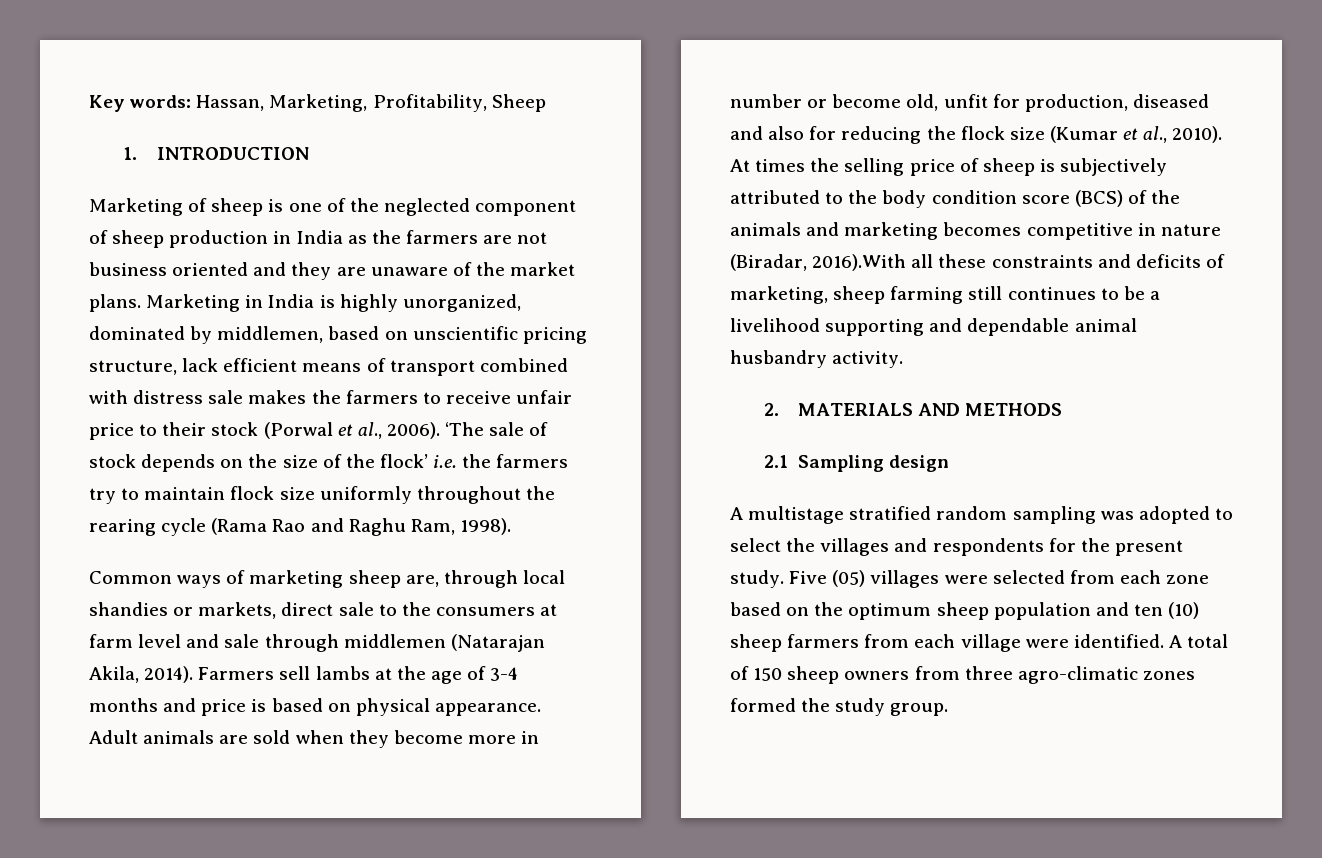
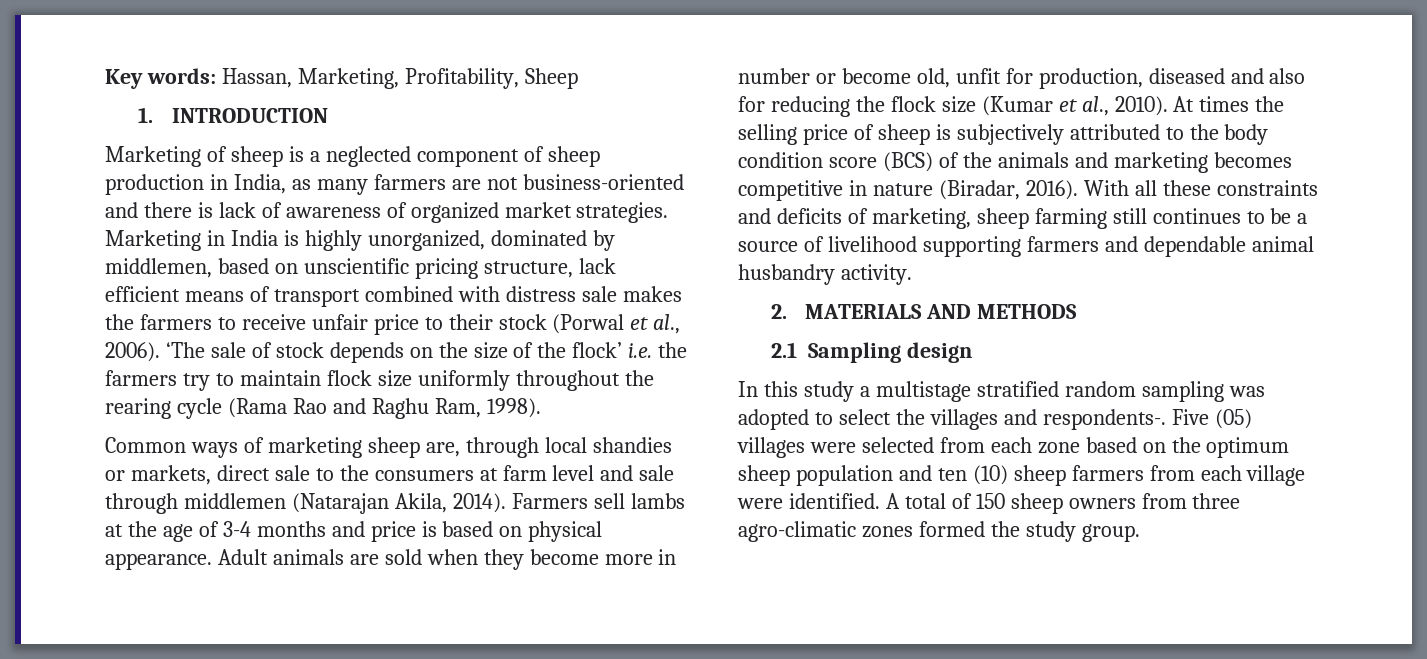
- Marketing of sheep is one of the neglected component of sheep production in India as the farmers are not business oriented and they are unaware of the market plans.
+ Marketing of sheep is a neglected component of sheep production in India, as many farmers are not business-oriented and there is lack of awareness of organized market strategies.
- At times the selling price of sheep is subjectively attributed to the body condition score (BCS) of the animals and marketing becomes competitive in nature (Biradar, 2016).With all these constraints and deficits of marketing, sheep farming still continues to be a livelihood supporting and dependable animal husbandry activity.
+ At times the selling price of sheep is subjectively attributed to the body condition score (BCS) of the animals and marketing becomes competitive in nature (Biradar, 2016). With all these constraints and deficits of marketing, sheep farming still continues to be a source of livelihood supporting farmers and dependable animal husbandry activity.
- A multistage stratified random sampling was adopted to select the villages and respondents for the present study.
+ In this study a multistage stratified random sampling was adopted to select the villages and respondents-.

